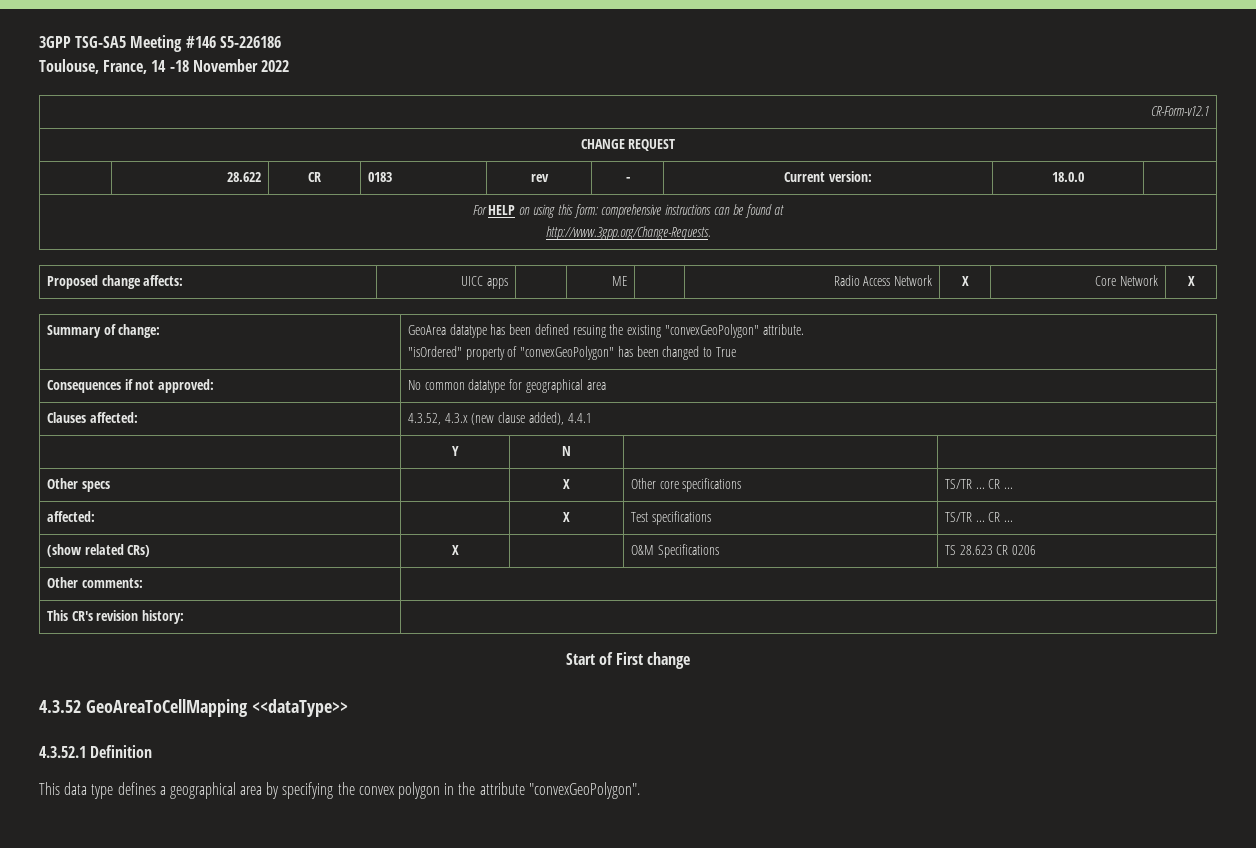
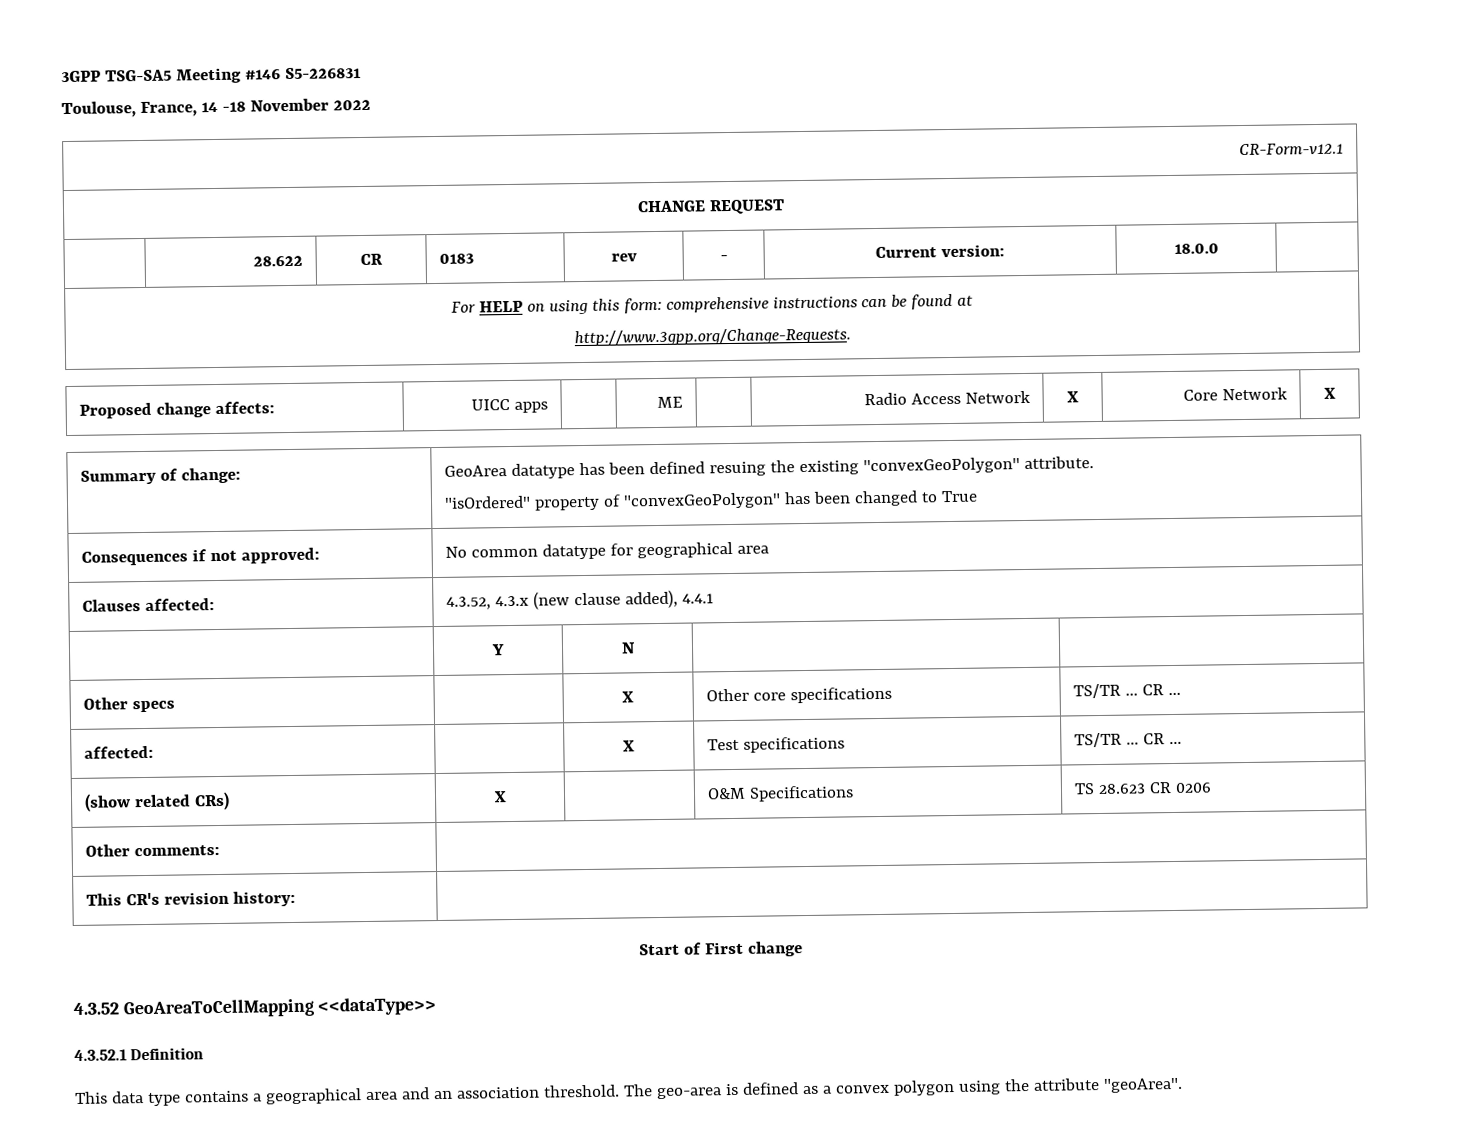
- 3GPP TSG-SA5 Meeting #146 S5-226186
+ 3GPP TSG-SA5 Meeting #146 S5-226831
- This data type defines a geographical area by specifying the convex polygon in the attribute "convexGeoPolygon".
+ This data type contains a geographical area and an association threshold. The geo-area is defined as a convex polygon using the attribute "geoArea".

